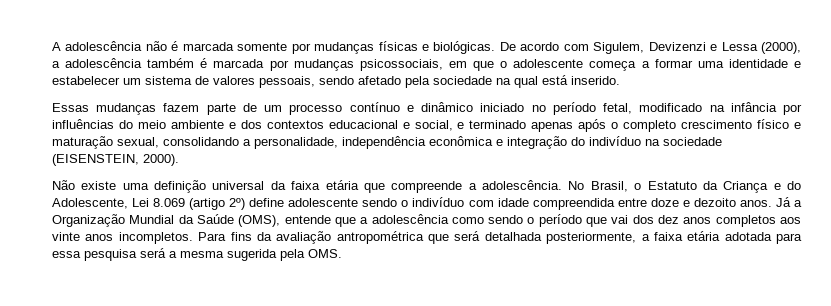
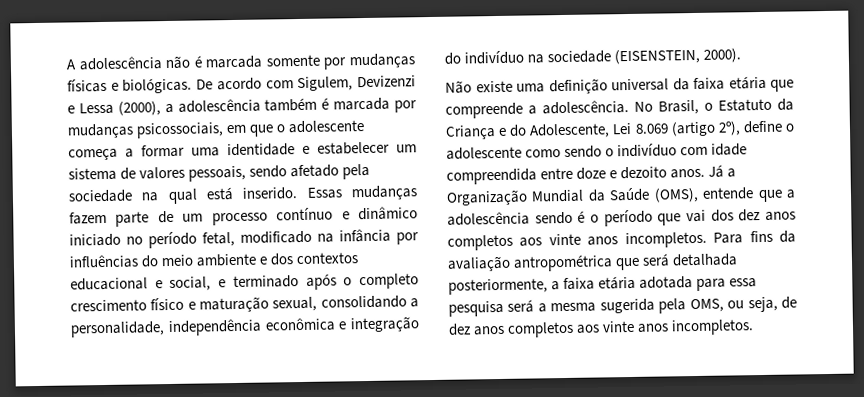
- De acordo com Sigulem, Devizenzi e Lessa (2000), a adolescência também é marcada por mudanças psicossociais, em que o adolescente começa a formar uma identidade e estabelecer um sistema de valores pessoais, sendo afetado pela sociedade na qual está inserido.
- Essas mudanças fazem parte de um processo contínuo e dinâmico iniciado no período fetal, modificado na infância por influências do meio ambiente e dos contextos educacional e social, e terminado apenas após o completo crescimento físico e maturação sexual, consolidando a personalidade, independência econômica e integração do indivíduo na sociedade (EISENSTEIN, 2000).
+ De acordo com Sigulem, Devizenzi e Lessa (2000), a adolescência também é marcada por mudanças psicossociais, em que o adolescente começa a formar uma identidade e estabelecer um sistema de valores pessoais, sendo afetado pela sociedade na qual está inserido. Essas mudanças fazem parte de um processo contínuo e dinâmico iniciado no período fetal, modificado na infância por influências do meio ambiente e dos contextos educacional e social, e terminado após o completo crescimento físico e maturação sexual, consolidando a personalidade, independência econômica e integração do indivíduo na sociedade (EISENSTEIN, 2000).
- No Brasil, o Estatuto da Criança e do Adolescente, Lei 8.069 (artigo 2º) define adolescente sendo o indivíduo com idade compreendida entre doze e dezoito anos.
+ No Brasil, o Estatuto da Criança e do Adolescente, Lei 8.069 (artigo 2º), define o adolescente como sendo o indivíduo com idade compreendida entre doze e dezoito anos.
- Já a Organização Mundial da Saúde (OMS), entende que a adolescência como sendo o período que vai dos dez anos completos aos vinte anos incompletos.
+ Já a Organização Mundial da Saúde (OMS), entende que a adolescência sendo é o período que vai dos dez anos completos aos vinte anos incompletos.
- Para fins da avaliação antropométrica que será detalhada posteriormente, a faixa etária adotada para essa pesquisa será a mesma sugerida pela OMS.
+ Para fins da avaliação antropométrica que será detalhada posteriormente, a faixa etária adotada para essa pesquisa será a mesma sugerida pela OMS, ou seja, de dez anos completos aos vinte anos incompletos.

